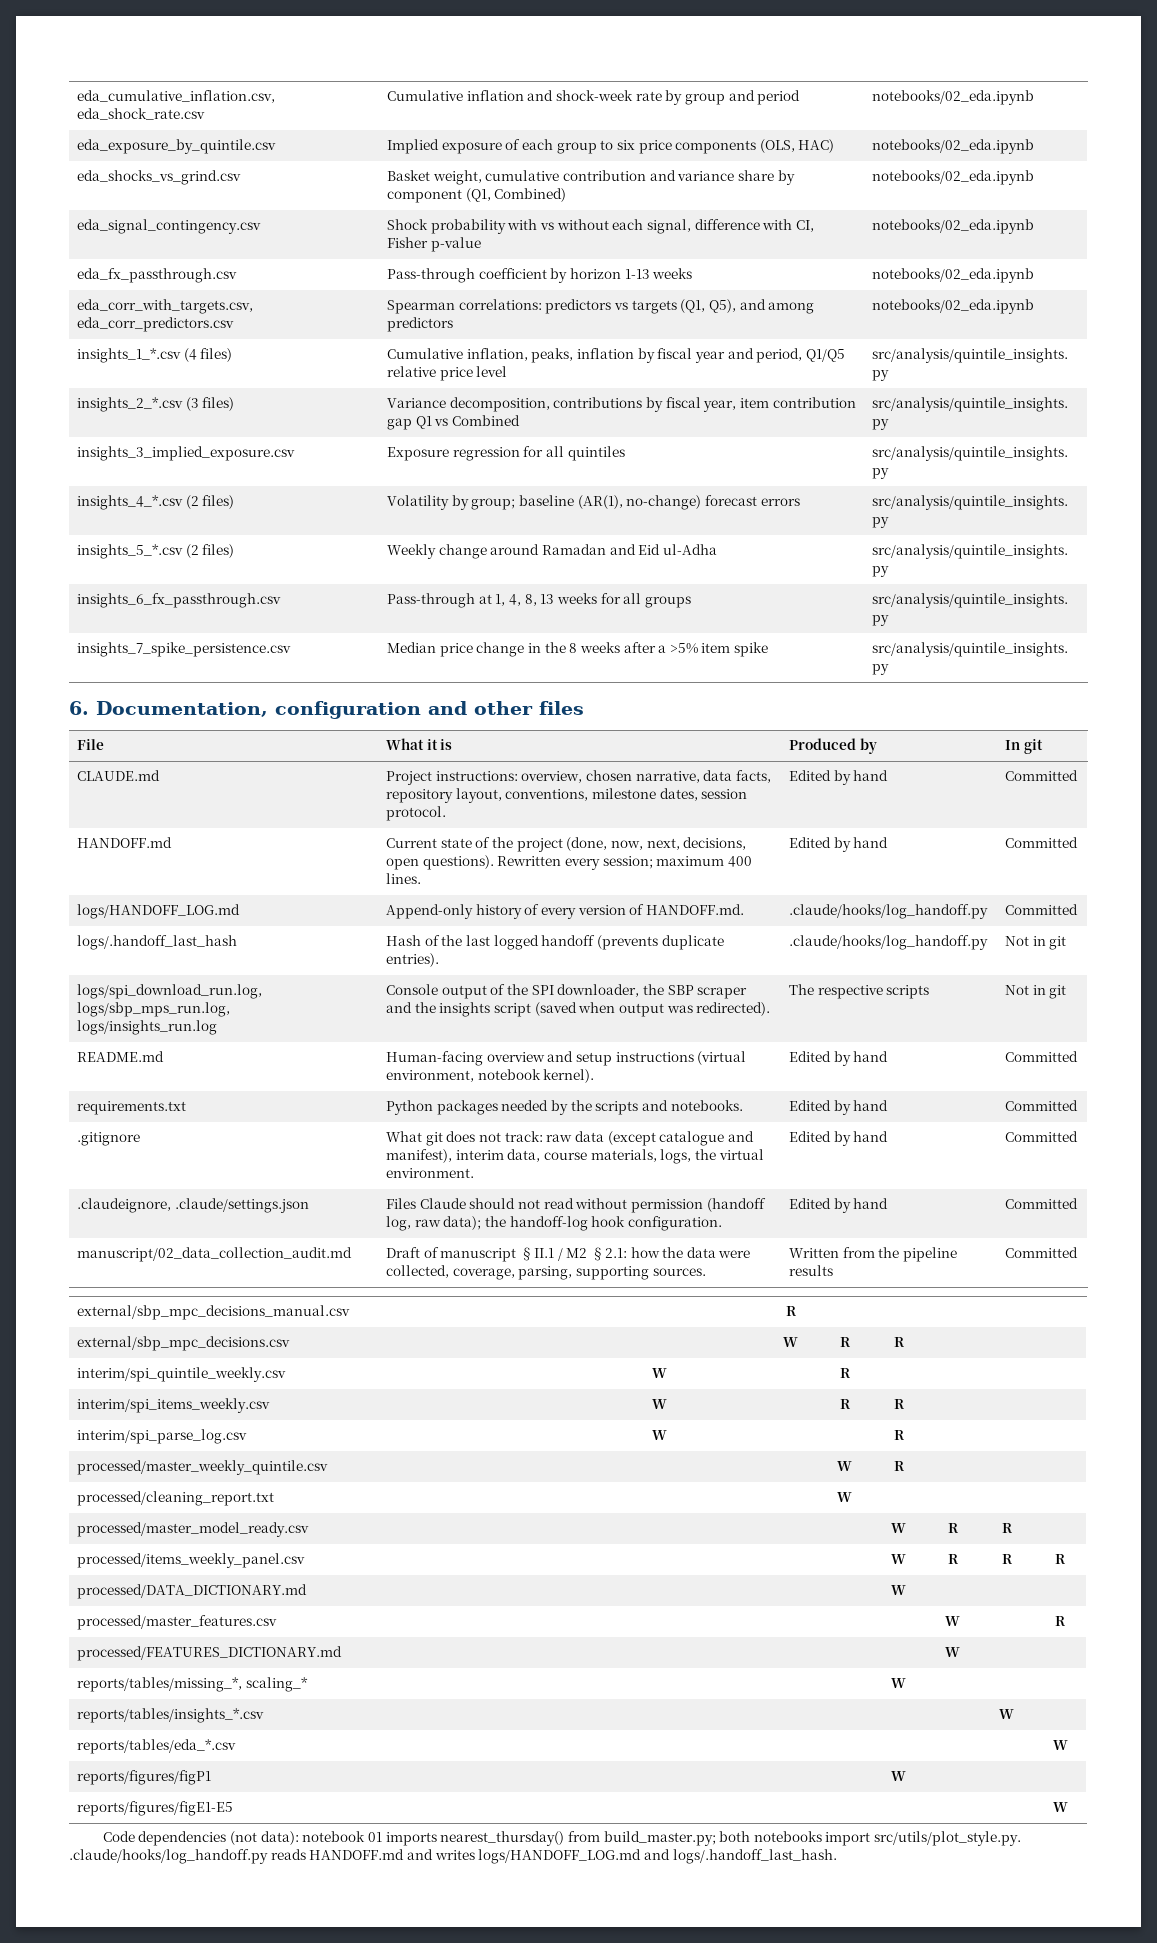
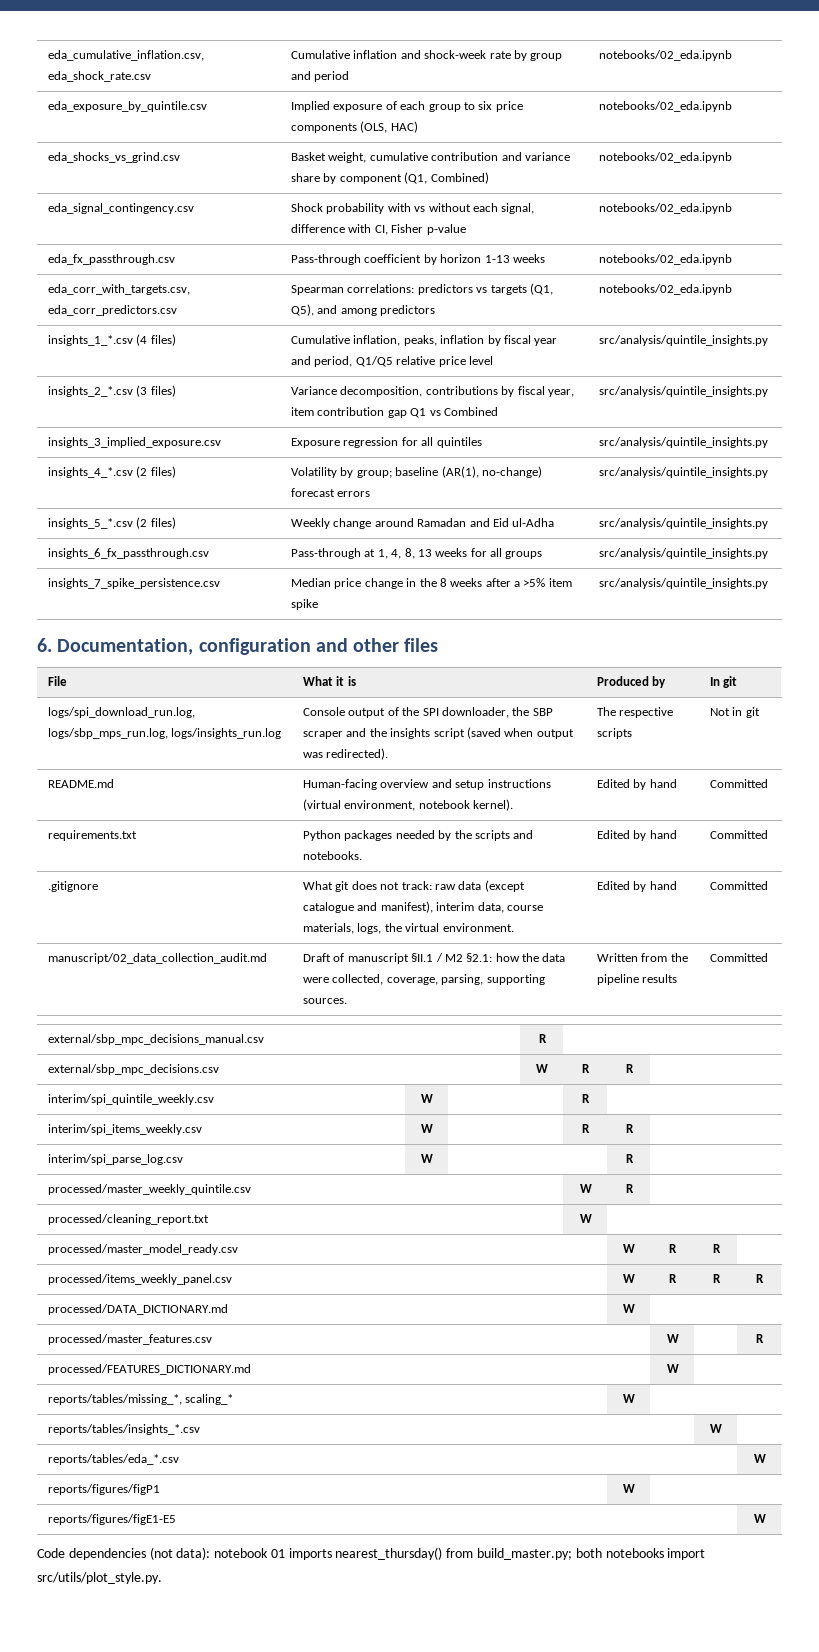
- CLAUDE.md | Project instructions: overview, chosen narrative, data facts, repository layout, conventions, milestone dates, session protocol. | Edited by hand | Committed
- HANDOFF.md | Current state of the project (done, now, next, decisions, open questions). Rewritten every session; maximum 400 lines. | Edited by hand | Committed
- logs/HANDOFF_LOG.md | Append-only history of every version of HANDOFF.md. | .claude/hooks/log_handoff.py | Committed
- logs/.handoff_last_hash | Hash of the last logged handoff (prevents duplicate entries). | .claude/hooks/log_handoff.py | Not in git
- .claudeignore, .claude/settings.json | Files Claude should not read without permission (handoff log, raw data); the handoff-log hook configuration. | Edited by hand | Committed
- Code dependencies (not data): notebook 01 imports nearest_thursday() from build_master.py; both notebooks import src/utils/plot_style.py. .claude/hooks/log_handoff.py reads HANDOFF.md and writes logs/HANDOFF_LOG.md and logs/.handoff_last_hash.
+ Code dependencies (not data): notebook 01 imports nearest_thursday() from build_master.py; both notebooks import src/utils/plot_style.py.

